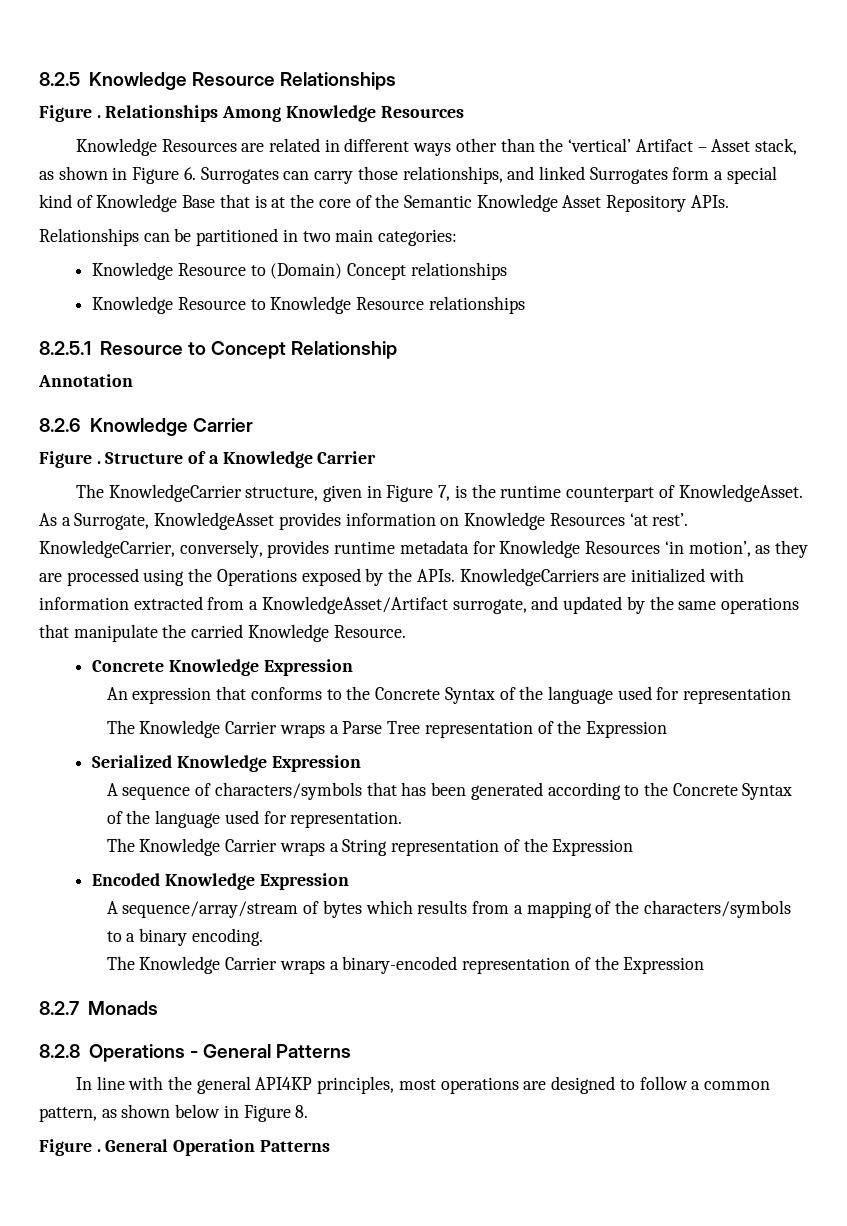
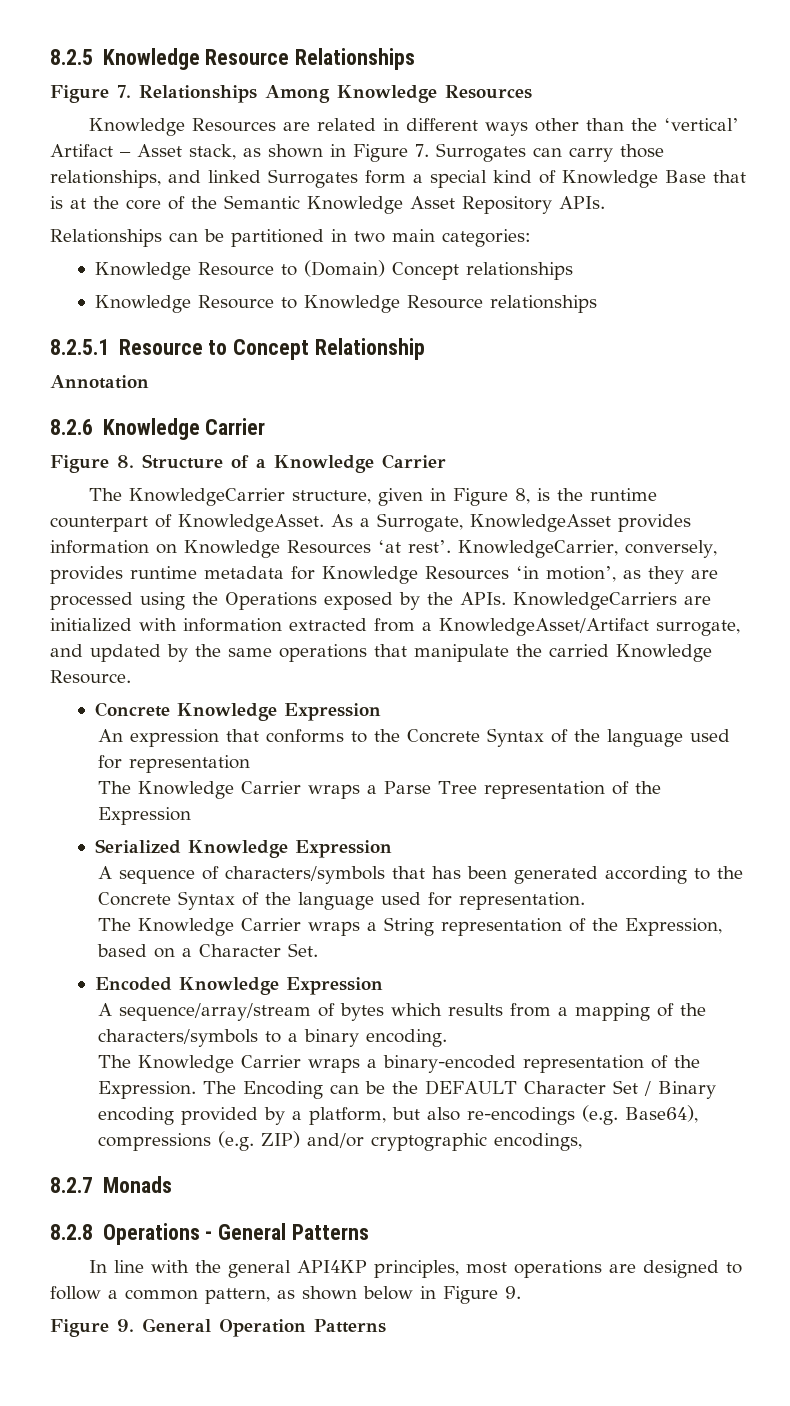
- Figure . Relationships Among Knowledge Resources
+ Figure 7. Relationships Among Knowledge Resources
- Knowledge Resources are related in different ways other than the ‘vertical’ Artifact – Asset stack, as shown in Figure 6. Surrogates can carry those relationships, and linked Surrogates form a special kind of Knowledge Base that is at the core of the Semantic Knowledge Asset Repository APIs.
+ Knowledge Resources are related in different ways other than the ‘vertical’ Artifact – Asset stack, as shown in Figure 7. Surrogates can carry those relationships, and linked Surrogates form a special kind of Knowledge Base that is at the core of the Semantic Knowledge Asset Repository APIs.
- Figure . Structure of a Knowledge Carrier
+ Figure 8. Structure of a Knowledge Carrier
- The KnowledgeCarrier structure, given in Figure 7, is the runtime counterpart of KnowledgeAsset.
+ The KnowledgeCarrier structure, given in Figure 8, is the runtime counterpart of KnowledgeAsset.
- The Knowledge Carrier wraps a String representation of the Expression
+ The Knowledge Carrier wraps a String representation of the Expression, based on a Character Set.
- The Knowledge Carrier wraps a binary-encoded representation of the Expression
+ The Knowledge Carrier wraps a binary-encoded representation of the Expression. The Encoding can be the DEFAULT Character Set / Binary encoding provided by a platform, but also re-encodings (e.g. Base64), compressions (e.g. ZIP) and/or cryptographic encodings,
- In line with the general API4KP principles, most operations are designed to follow a common pattern, as shown below in Figure 8.
- Figure . General Operation Patterns
+ In line with the general API4KP principles, most operations are designed to follow a common pattern, as shown below in Figure 9.
+ Figure 9. General Operation Patterns

